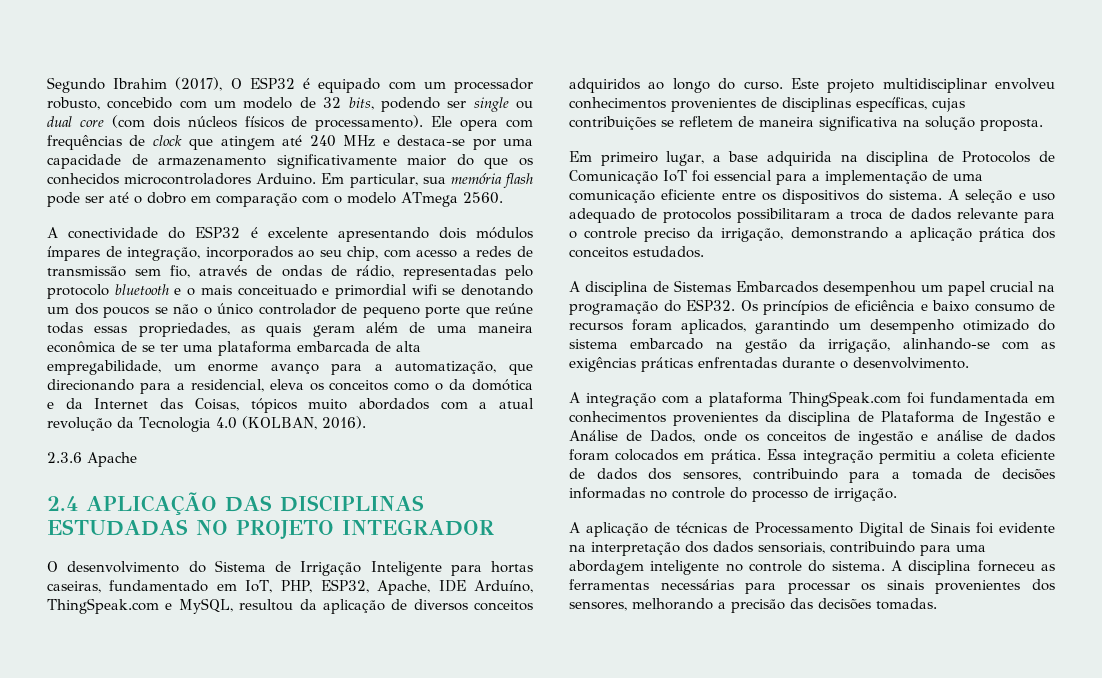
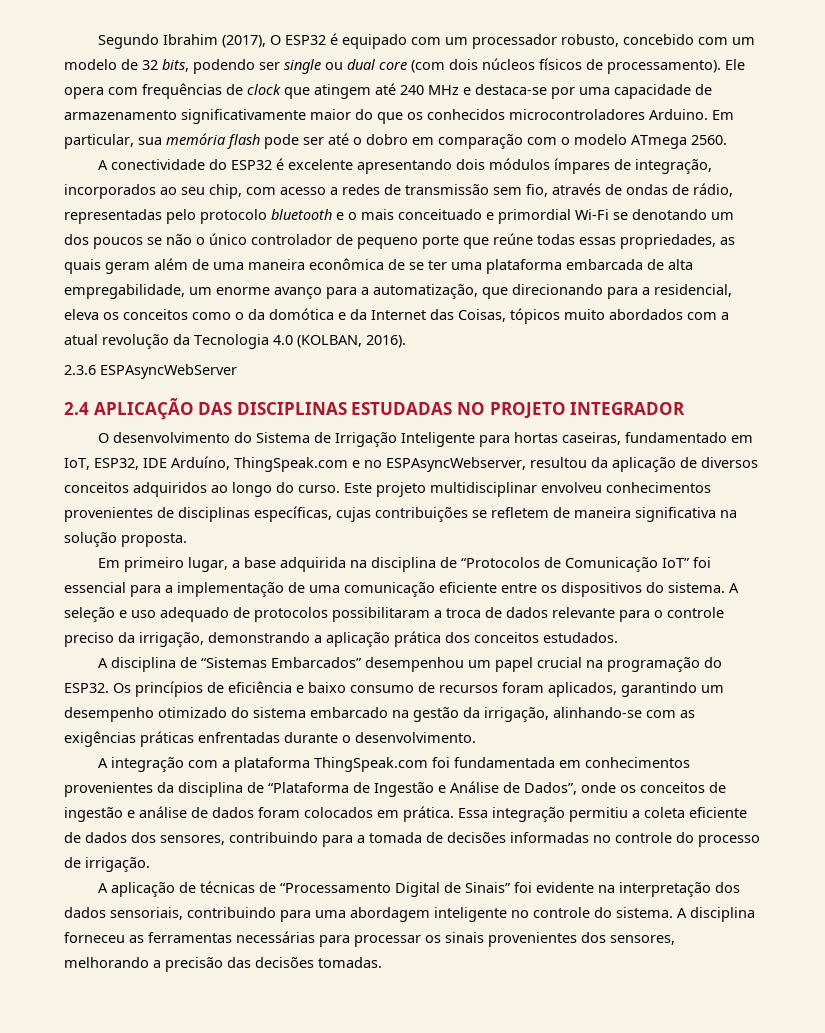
- A conectividade do ESP32 é excelente apresentando dois módulos ímpares de integração, incorporados ao seu chip, com acesso a redes de transmissão sem fio, através de ondas de rádio, representadas pelo protocolo bluetooth e o mais conceituado e primordial wifi se denotando um dos poucos se não o único controlador de pequeno porte que reúne todas essas propriedades, as quais geram além de uma maneira econômica de se ter uma plataforma embarcada de alta empregabilidade, um enorme avanço para a automatização, que direcionando para a residencial, eleva os conceitos como o da domótica e da Internet das Coisas, tópicos muito abordados com a atual revolução da Tecnologia 4.0 (KOLBAN, 2016).
+ A conectividade do ESP32 é excelente apresentando dois módulos ímpares de integração, incorporados ao seu chip, com acesso a redes de transmissão sem fio, através de ondas de rádio, representadas pelo protocolo bluetooth e o mais conceituado e primordial Wi-Fi se denotando um dos poucos se não o único controlador de pequeno porte que reúne todas essas propriedades, as quais geram além de uma maneira econômica de se ter uma plataforma embarcada de alta empregabilidade, um enorme avanço para a automatização, que direcionando para a residencial, eleva os conceitos como o da domótica e da Internet das Coisas, tópicos muito abordados com a atual revolução da Tecnologia 4.0 (KOLBAN, 2016).
- 2.3.6 Apache
+ 2.3.6 ESPAsyncWebServer
- O desenvolvimento do Sistema de Irrigação Inteligente para hortas caseiras, fundamentado em IoT, PHP, ESP32, Apache, IDE Arduíno, ThingSpeak.com e MySQL, resultou da aplicação de diversos conceitos adquiridos ao longo do curso.
+ O desenvolvimento do Sistema de Irrigação Inteligente para hortas caseiras, fundamentado em IoT, ESP32, IDE Arduíno, ThingSpeak.com e no ESPAsyncWebserver, resultou da aplicação de diversos conceitos adquiridos ao longo do curso.
- Em primeiro lugar, a base adquirida na disciplina de Protocolos de Comunicação IoT foi essencial para a implementação de uma comunicação eficiente entre os dispositivos do sistema.
+ Em primeiro lugar, a base adquirida na disciplina de “Protocolos de Comunicação IoT” foi essencial para a implementação de uma comunicação eficiente entre os dispositivos do sistema.
- A disciplina de Sistemas Embarcados desempenhou um papel crucial na programação do ESP32.
+ A disciplina de “Sistemas Embarcados” desempenhou um papel crucial na programação do ESP32.
- A integração com a plataforma ThingSpeak.com foi fundamentada em conhecimentos provenientes da disciplina de Plataforma de Ingestão e Análise de Dados, onde os conceitos de ingestão e análise de dados foram colocados em prática.
+ A integração com a plataforma ThingSpeak.com foi fundamentada em conhecimentos provenientes da disciplina de “Plataforma de Ingestão e Análise de Dados”, onde os conceitos de ingestão e análise de dados foram colocados em prática.
- A aplicação de técnicas de Processamento Digital de Sinais foi evidente na interpretação dos dados sensoriais, contribuindo para uma abordagem inteligente no controle do sistema.
+ A aplicação de técnicas de “Processamento Digital de Sinais” foi evidente na interpretação dos dados sensoriais, contribuindo para uma abordagem inteligente no controle do sistema.

